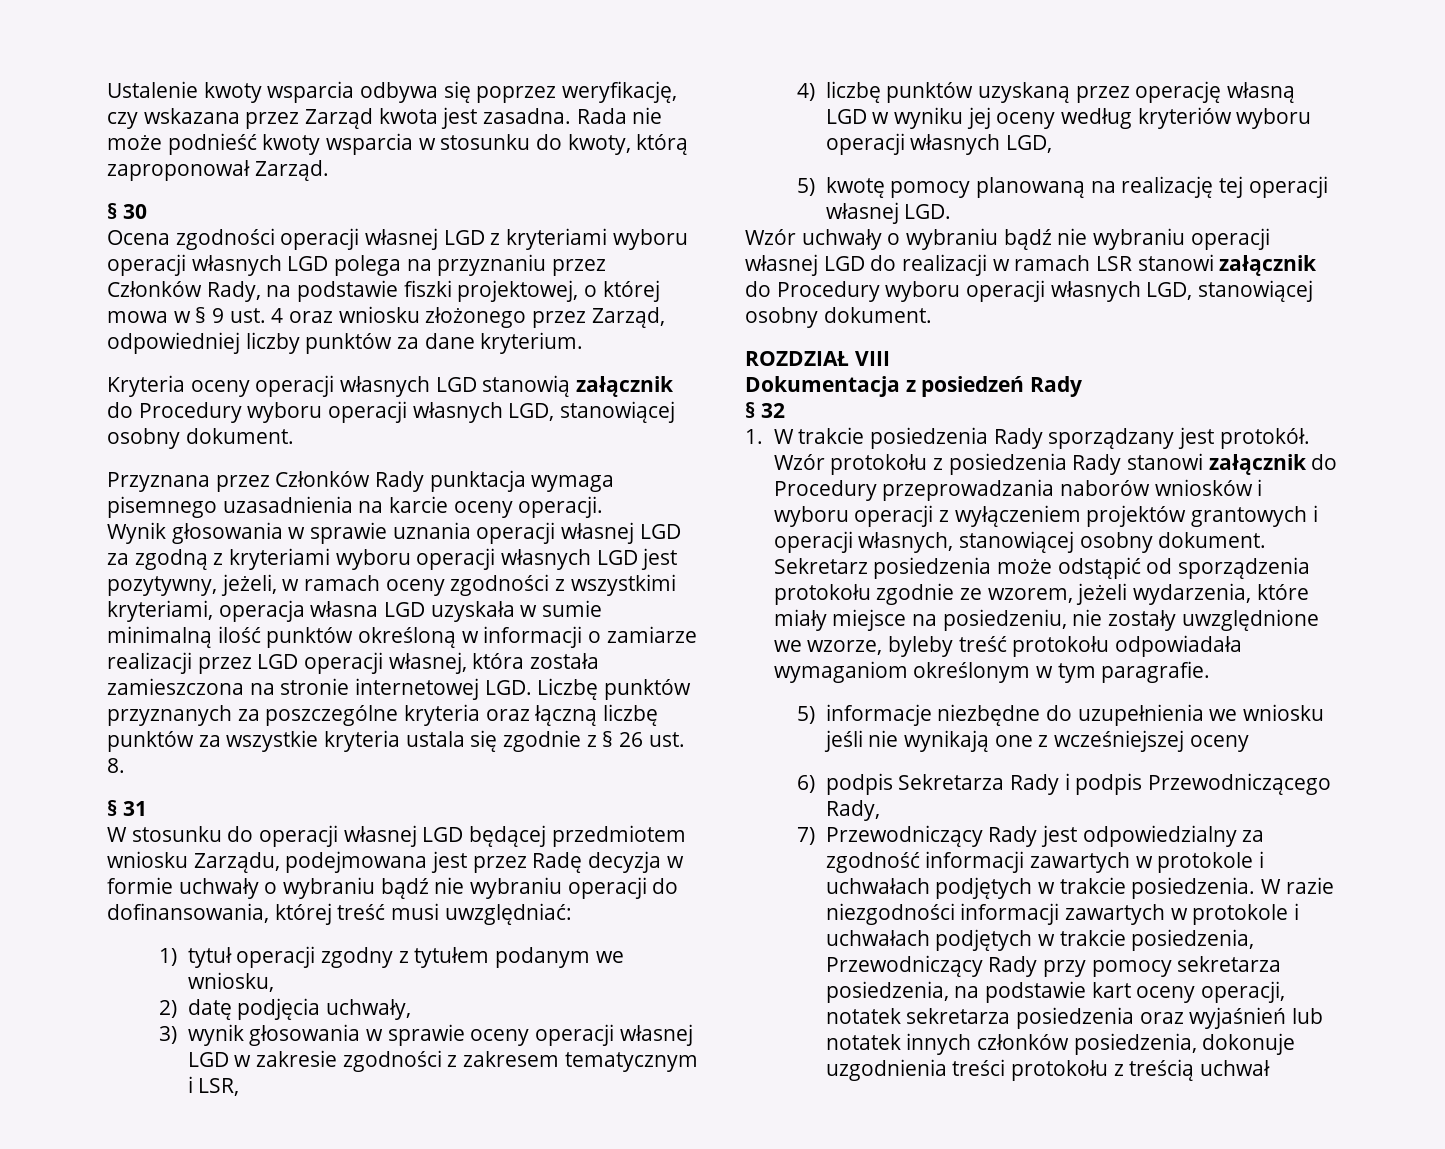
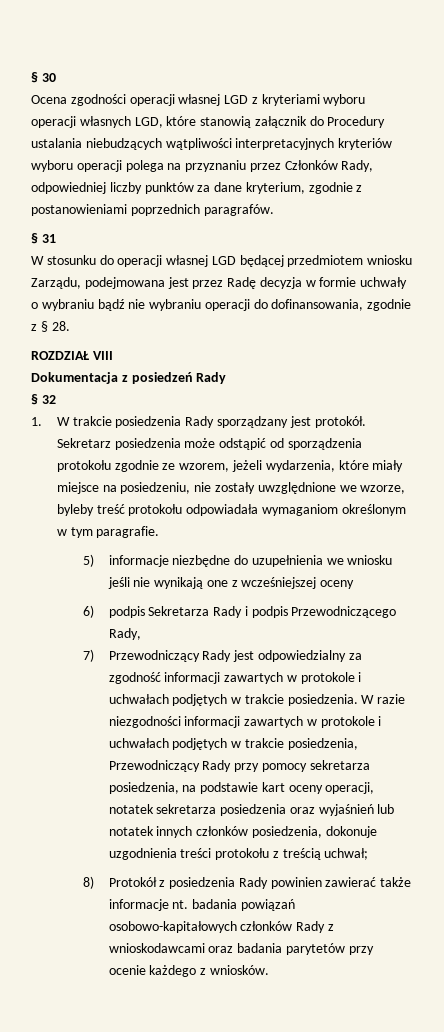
- Ustalenie kwoty wsparcia odbywa się poprzez weryfikację, czy wskazana przez Zarząd kwota jest zasadna. Rada nie może podnieść kwoty wsparcia w stosunku do kwoty, którą zaproponował Zarząd.
- Ocena zgodności operacji własnej LGD z kryteriami wyboru operacji własnych LGD polega na przyznaniu przez Członków Rady, na podstawie fiszki projektowej, o której mowa w § 9 ust. 4 oraz wniosku złożonego przez Zarząd, odpowiedniej liczby punktów za dane kryterium.
- Kryteria oceny operacji własnych LGD stanowią załącznik do Procedury wyboru operacji własnych LGD, stanowiącej osobny dokument.
- Przyznana przez Członków Rady punktacja wymaga pisemnego uzasadnienia na karcie oceny operacji.
- Wynik głosowania w sprawie uznania operacji własnej LGD za zgodną z kryteriami wyboru operacji własnych LGD jest pozytywny, jeżeli, w ramach oceny zgodności z wszystkimi kryteriami, operacja własna LGD uzyskała w sumie minimalną ilość punktów określoną w informacji o zamiarze realizacji przez LGD operacji własnej, która została zamieszczona na stronie internetowej LGD. Liczbę punktów przyznanych za poszczególne kryteria oraz łączną liczbę punktów za wszystkie kryteria ustala się zgodnie z § 26 ust. 8.
+ Ocena zgodności operacji własnej LGD z kryteriami wyboru operacji własnych LGD, które stanowią załącznik do Procedury ustalania niebudzących wątpliwości interpretacyjnych kryteriów wyboru operacji polega na przyznaniu przez Członków Rady, odpowiedniej liczby punktów za dane kryterium, zgodnie z postanowieniami poprzednich paragrafów.
- W stosunku do operacji własnej LGD będącej przedmiotem wniosku Zarządu, podejmowana jest przez Radę decyzja w formie uchwały o wybraniu bądź nie wybraniu operacji do dofinansowania, której treść musi uwzględniać:
- 1) tytuł operacji zgodny z tytułem podanym we wniosku,
- 2) datę podjęcia uchwały,
- 3) wynik głosowania w sprawie oceny operacji własnej LGD w zakresie zgodności z zakresem tematycznym i LSR,
- 4) liczbę punktów uzyskaną przez operację własną LGD w wyniku jej oceny według kryteriów wyboru operacji własnych LGD,
- 5) kwotę pomocy planowaną na realizację tej operacji własnej LGD.
- Wzór uchwały o wybraniu bądź nie wybraniu operacji własnej LGD do realizacji w ramach LSR stanowi załącznik do Procedury wyboru operacji własnych LGD, stanowiącej osobny dokument.
+ W stosunku do operacji własnej LGD będącej przedmiotem wniosku Zarządu, podejmowana jest przez Radę decyzja w formie uchwały o wybraniu bądź nie wybraniu operacji do dofinansowania, zgodnie z § 28.
- Wzór protokołu z posiedzenia Rady stanowi załącznik do Procedury przeprowadzania naborów wniosków i wyboru operacji z wyłączeniem projektów grantowych i operacji własnych, stanowiącej osobny dokument.
- W razie niezgodności informacji zawartych w protokole i uchwałach podjętych w trakcie posiedzenia, Przewodniczący Rady przy pomocy sekretarza posiedzenia, na podstawie kart oceny operacji, notatek sekretarza posiedzenia oraz wyjaśnień lub notatek innych członków posiedzenia, dokonuje uzgodnienia treści protokołu z treścią uchwał
+ W razie niezgodności informacji zawartych w protokole i uchwałach podjętych w trakcie posiedzenia, Przewodniczący Rady przy pomocy sekretarza posiedzenia, na podstawie kart oceny operacji, notatek sekretarza posiedzenia oraz wyjaśnień lub notatek innych członków posiedzenia, dokonuje uzgodnienia treści protokołu z treścią uchwał;
+ 8) Protokół z posiedzenia Rady powinien zawierać także informacje nt. badania powiązań osobowo-kapitałowych członków Rady z wnioskodawcami oraz badania parytetów przy ocenie każdego z wniosków.

